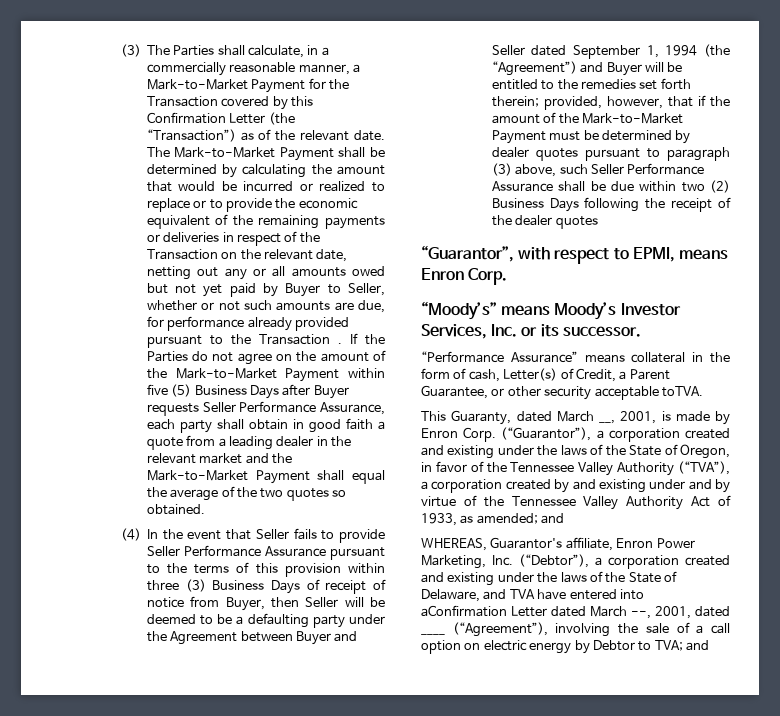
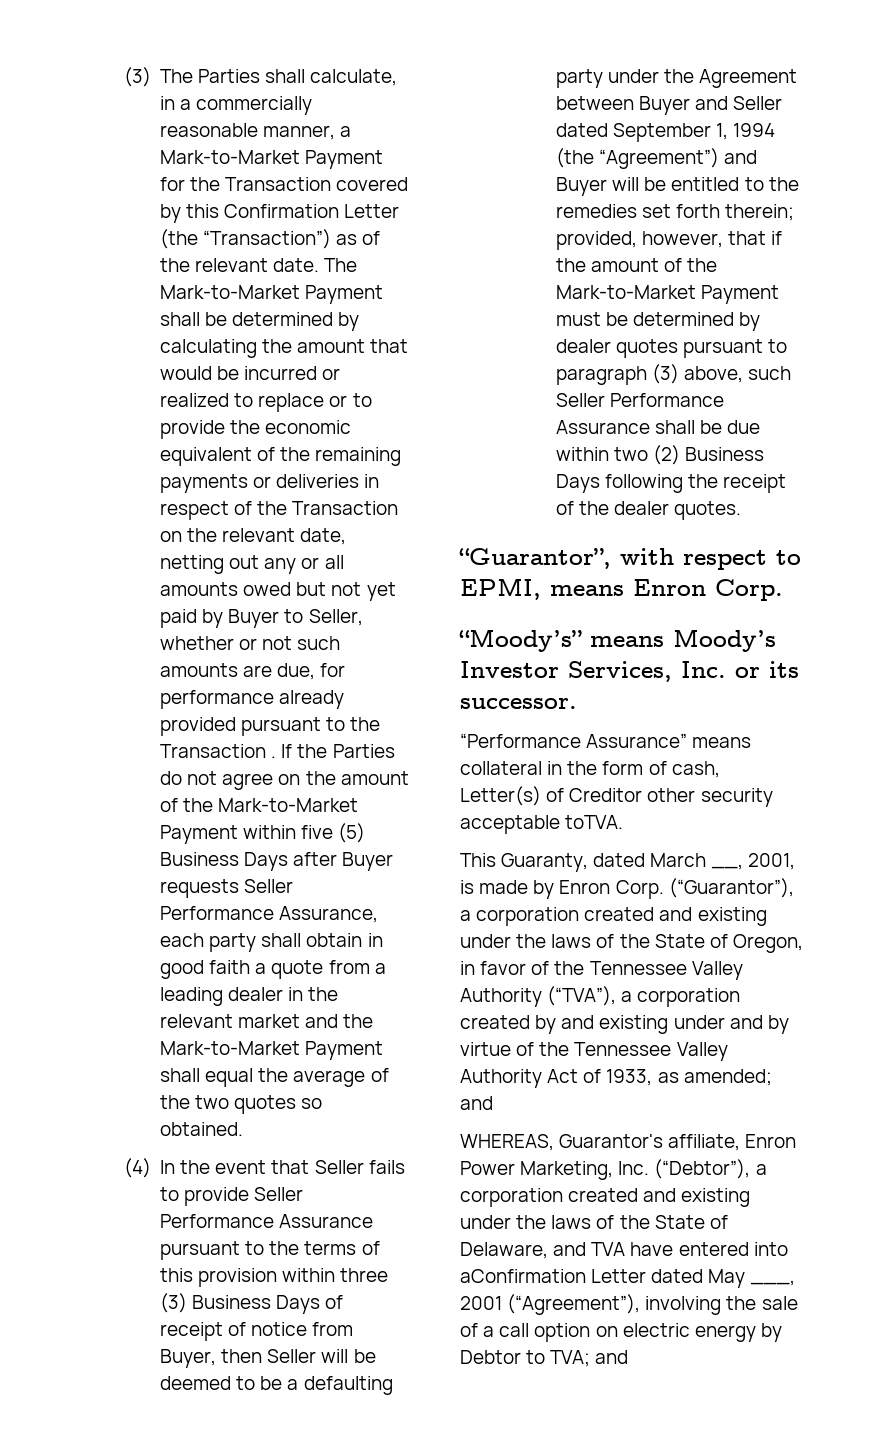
- provided, however, that if the amount of the Mark-to-Market Payment must be determined by dealer quotes pursuant to paragraph (3) above, such Seller Performance Assurance shall be due within two (2) Business Days following the receipt of the dealer quotes
+ provided, however, that if the amount of the Mark-to-Market Payment must be determined by dealer quotes pursuant to paragraph (3) above, such Seller Performance Assurance shall be due within two (2) Business Days following the receipt of the dealer quotes.
- “Performance Assurance” means collateral in the form of cash, Letter(s) of Credit, a Parent Guarantee, or other security acceptable toTVA.
+ “Performance Assurance” means collateral in the form of cash, Letter(s) of Creditor other security acceptable toTVA.
- WHEREAS, Guarantor's affiliate, Enron Power Marketing, Inc. (“Debtor”), a corporation created and existing under the laws of the State of Delaware, and TVA have entered into aConfirmation Letter dated March --, 2001, dated ____ (“Agreement”), involving the sale of a call option on electric energy by Debtor to TVA; and
+ WHEREAS, Guarantor's affiliate, Enron Power Marketing, Inc. (“Debtor”), a corporation created and existing under the laws of the State of Delaware, and TVA have entered into aConfirmation Letter dated May ___, 2001 (“Agreement”), involving the sale of a call option on electric energy by Debtor to TVA; and

